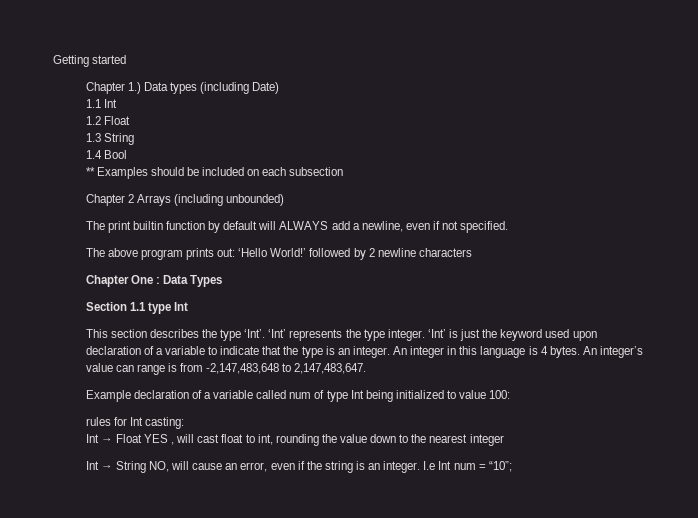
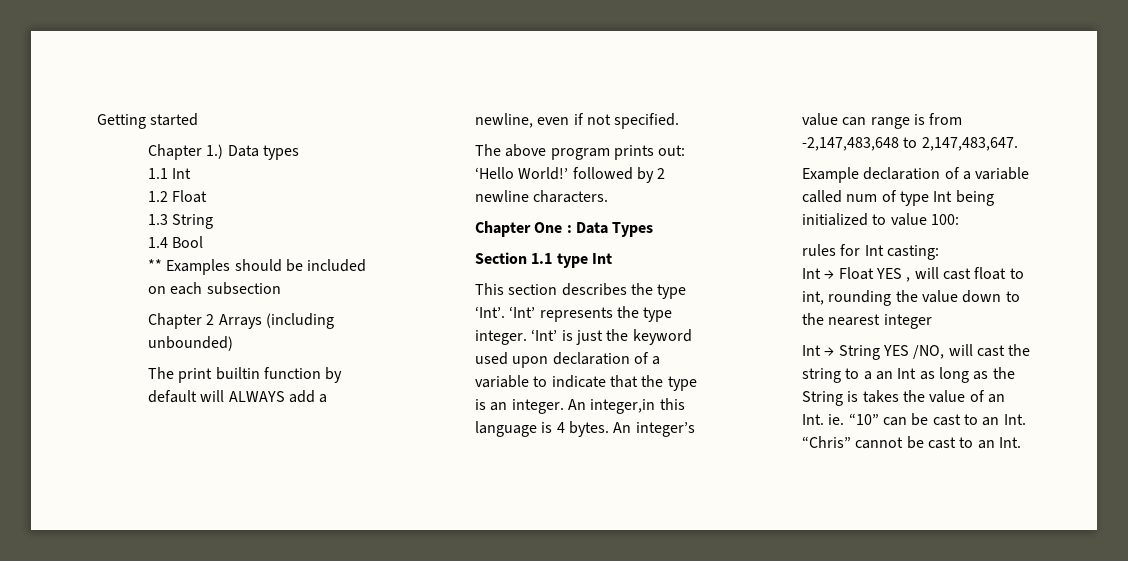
- Chapter 1.) Data types (including Date)
+ Chapter 1.) Data types
- The above program prints out: ‘Hello World!’ followed by 2 newline characters
+ The above program prints out: ‘Hello World!’ followed by 2 newline characters.
- An integer in this language is 4 bytes.
+ An integer,in this language is 4 bytes.
- Int → String NO, will cause an error, even if the string is an integer. I.e Int num = “10”;
+ Int → String YES /NO, will cast the string to a an Int as long as the String is takes the value of an Int. ie. “10” can be cast to an Int. “Chris” cannot be cast to an Int.

